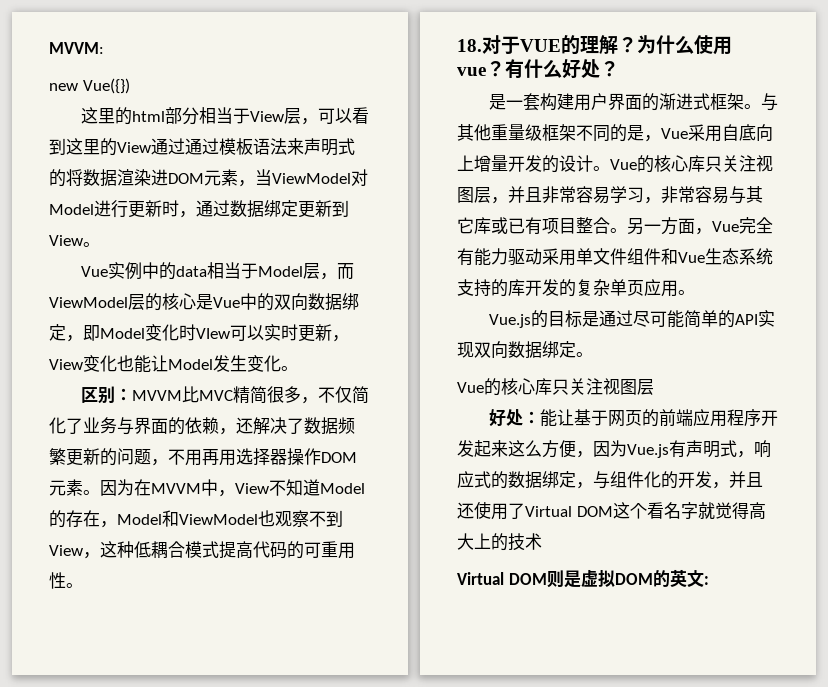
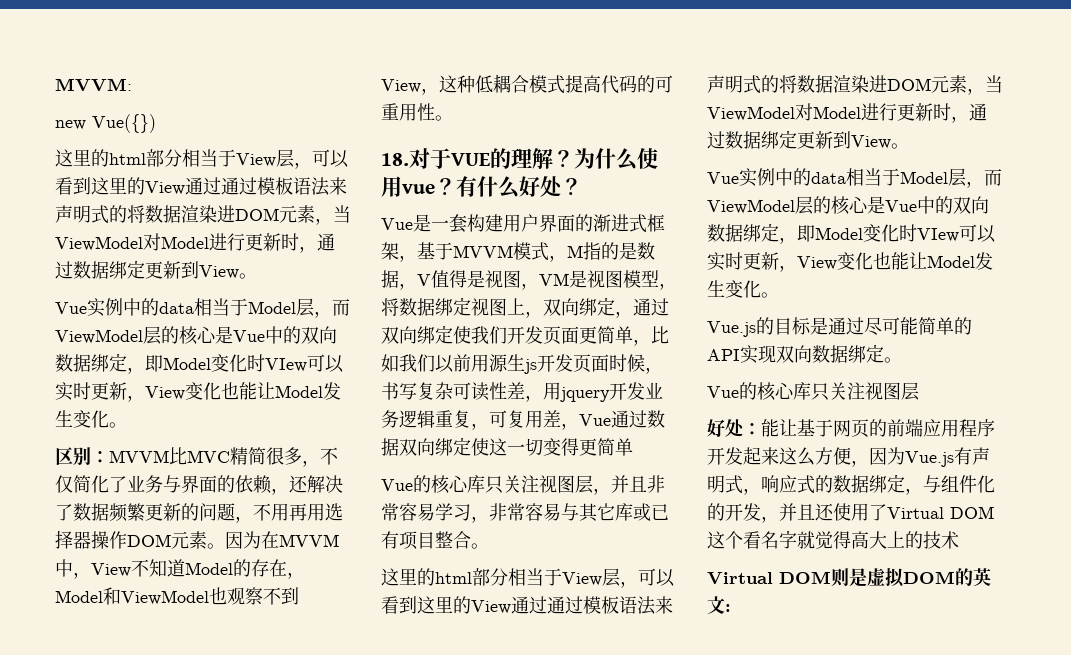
- 是一套构建用户界面的渐进式框架。与其他重量级框架不同的是，Vue采用自底向上增量开发的设计。Vue的核心库只关注视图层，并且非常容易学习，非常容易与其它库或已有项目整合。另一方面，Vue完全有能力驱动采用单文件组件和Vue生态系统支持的库开发的复杂单页应用。
+ Vue是一套构建用户界面的渐进式框架，基于MVVM模式，M指的是数据，V值得是视图，VM是视图模型，将数据绑定视图上，双向绑定，通过双向绑定使我们开发页面更简单，比如我们以前用源生js开发页面时候，书写复杂可读性差，用jquery开发业务逻辑重复，可复用差，Vue通过数据双向绑定使这一切变得更简单
+ Vue的核心库只关注视图层，并且非常容易学习，非常容易与其它库或已有项目整合。
+ 这里的html部分相当于View层，可以看到这里的View通过通过模板语法来声明式的将数据渲染进DOM元素，当ViewModel对Model进行更新时，通过数据绑定更新到View。
+ Vue实例中的data相当于Model层，而ViewModel层的核心是Vue中的双向数据绑定，即Model变化时VIew可以实时更新，View变化也能让Model发生变化。

